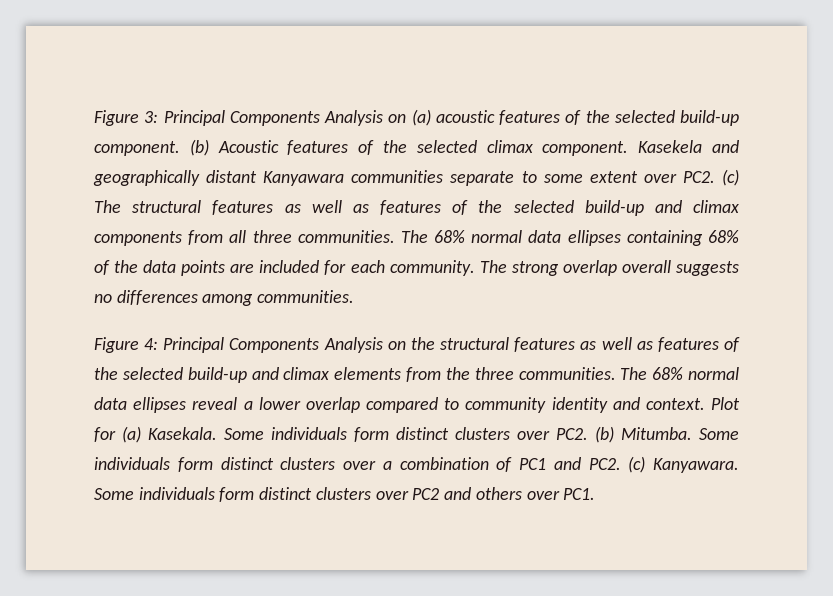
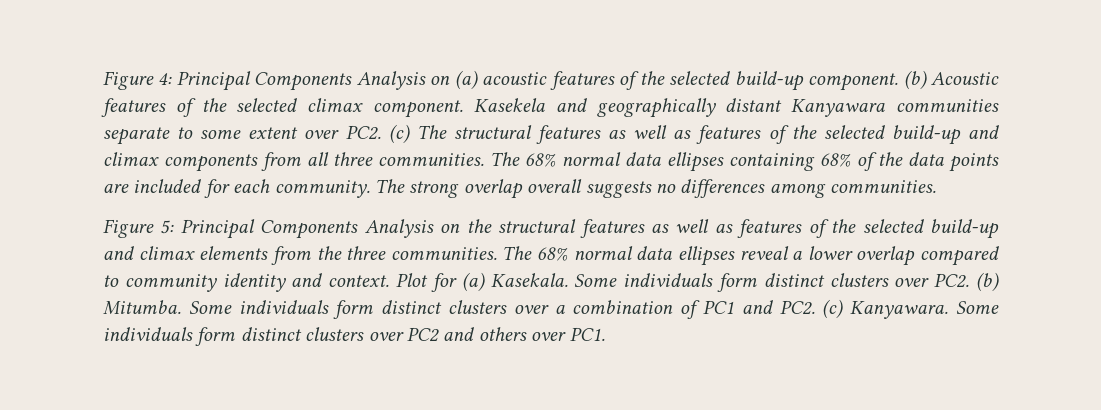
- Figure 3: Principal Components Analysis on (a) acoustic features of the selected build-up component.
+ Figure 4: Principal Components Analysis on (a) acoustic features of the selected build-up component.
- Figure 4: Principal Components Analysis on the structural features as well as features of the selected build-up and climax elements from the three communities.
+ Figure 5: Principal Components Analysis on the structural features as well as features of the selected build-up and climax elements from the three communities.

